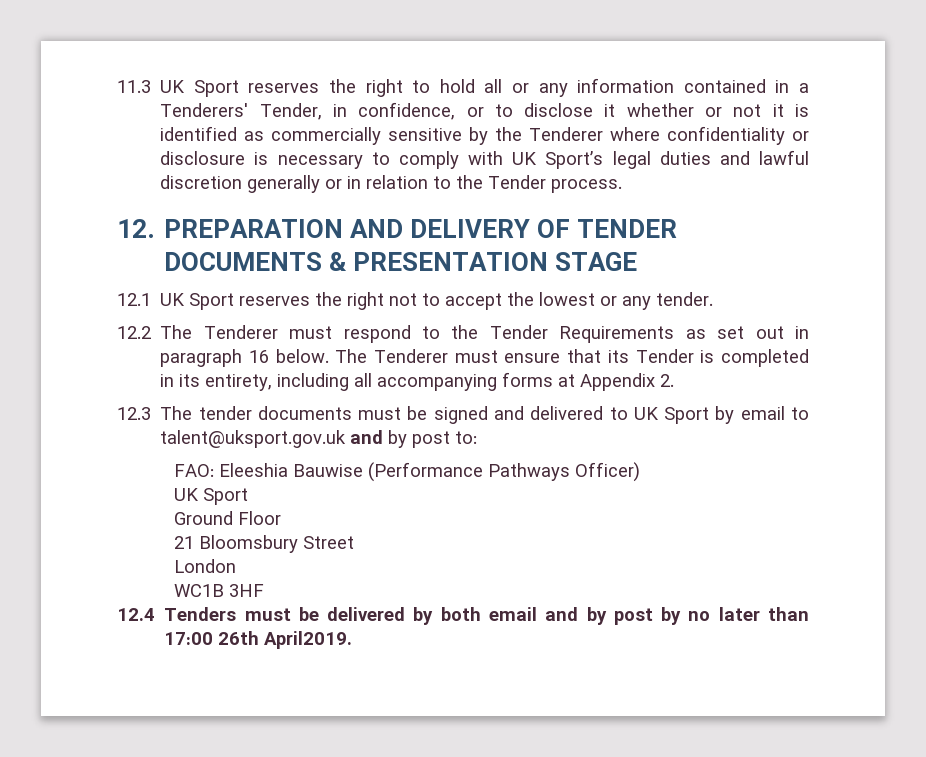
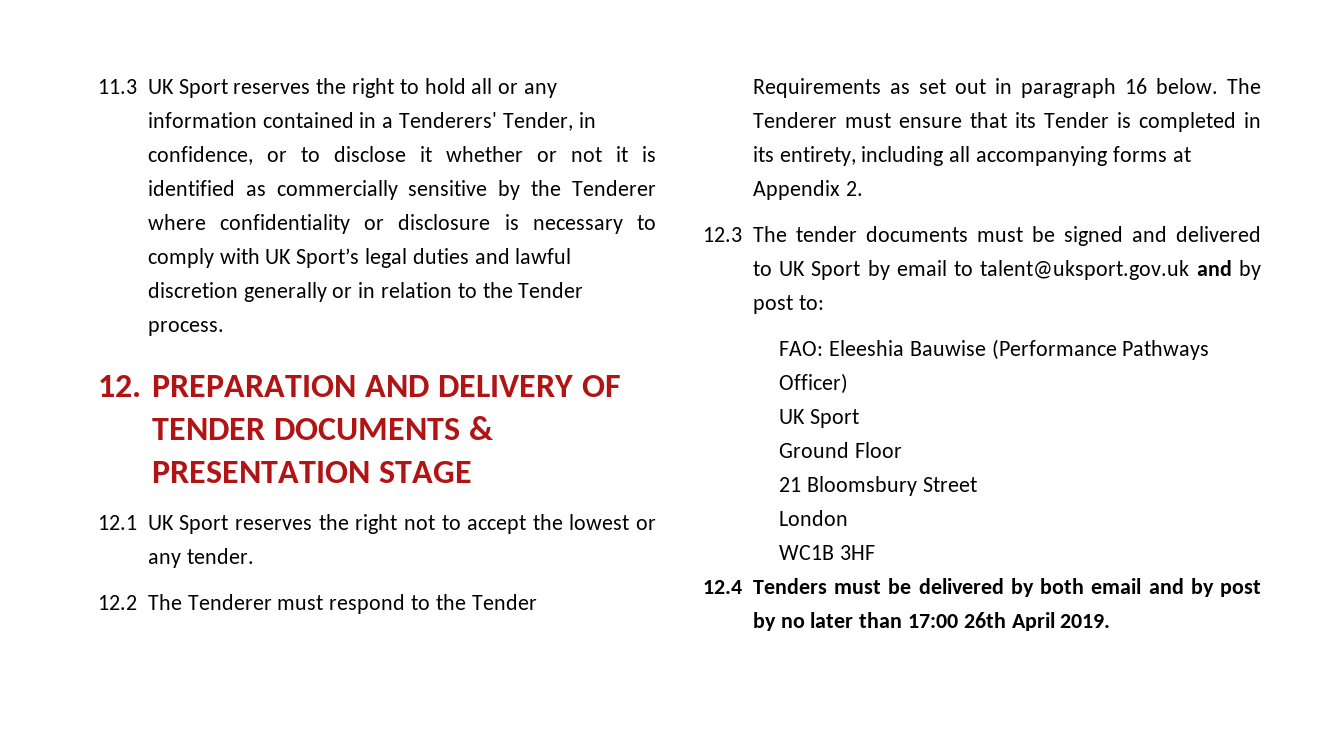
- 12.4 Tenders must be delivered by both email and by post by no later than 17:00 26th April2019.
+ 12.4 Tenders must be delivered by both email and by post by no later than 17:00 26th April 2019.

